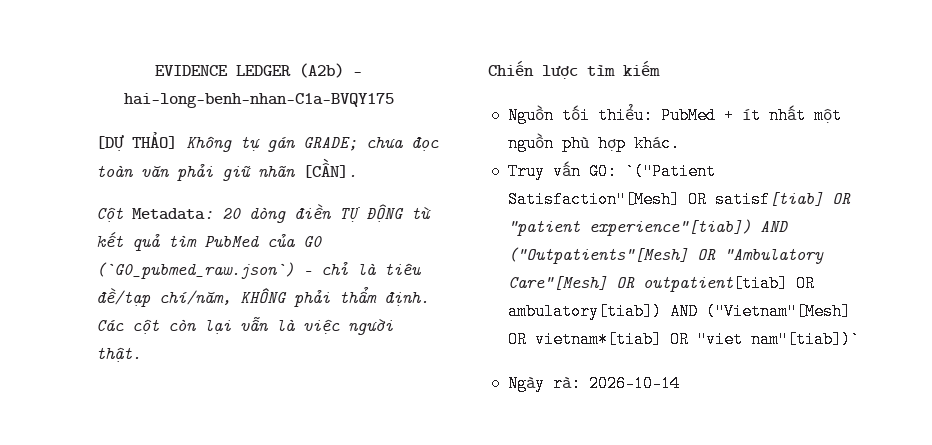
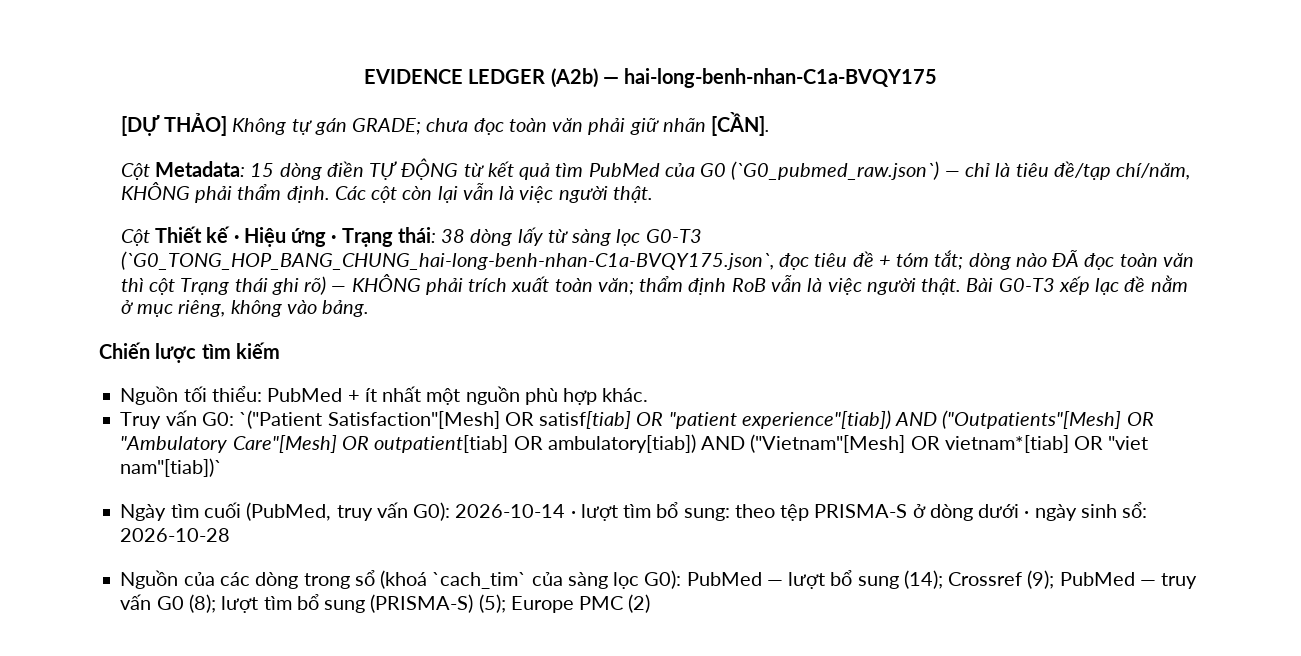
- Cột Metadata: 20 dòng điền TỰ ĐỘNG từ kết quả tìm PubMed của G0 (`G0_pubmed_raw.json`) — chỉ là tiêu đề/tạp chí/năm, KHÔNG phải thẩm định.
+ Cột Metadata: 15 dòng điền TỰ ĐỘNG từ kết quả tìm PubMed của G0 (`G0_pubmed_raw.json`) — chỉ là tiêu đề/tạp chí/năm, KHÔNG phải thẩm định.
+ Cột Thiết kế · Hiệu ứng · Trạng thái: 38 dòng lấy từ sàng lọc G0-T3 (`G0_TONG_HOP_BANG_CHUNG_hai-long-benh-nhan-C1a-BVQY175.json`, đọc tiêu đề + tóm tắt; dòng nào ĐÃ đọc toàn văn thì cột Trạng thái ghi rõ) — KHÔNG phải trích xuất toàn văn; thẩm định RoB vẫn là việc người thật. Bài G0-T3 xếp lạc đề nằm ở mục riêng, không vào bảng.
- Ngày rà: 2026-10-14
+ Ngày tìm cuối (PubMed, truy vấn G0): 2026-10-14 · lượt tìm bổ sung: theo tệp PRISMA-S ở dòng dưới · ngày sinh sổ: 2026-10-28
+ Nguồn của các dòng trong sổ (khoá `cach_tim` của sàng lọc G0): PubMed — lượt bổ sung (14); Crossref (9); PubMed — truy vấn G0 (8); lượt tìm bổ sung (PRISMA-S) (5); Europe PMC (2)

